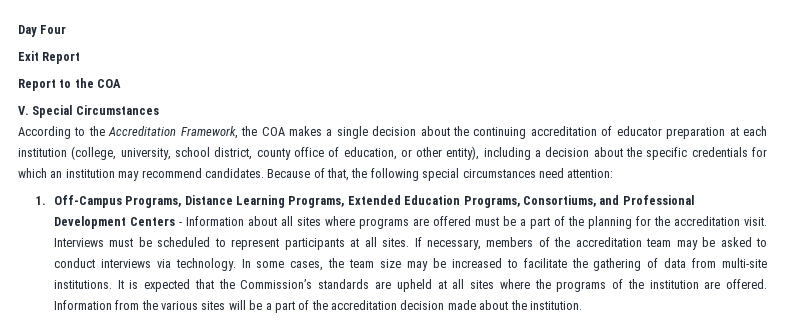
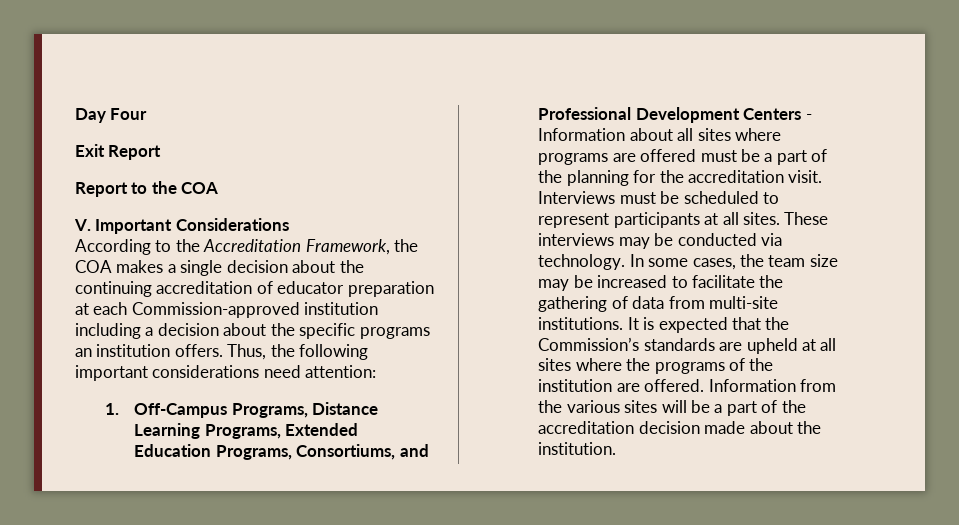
- V. Special Circumstances
+ V. Important Considerations
- According to the Accreditation Framework, the COA makes a single decision about the continuing accreditation of educator preparation at each institution (college, university, school district, county office of education, or other entity), including a decision about the specific credentials for which an institution may recommend candidates. Because of that, the following special circumstances need attention:
+ According to the Accreditation Framework, the COA makes a single decision about the continuing accreditation of educator preparation at each Commission-approved institution including a decision about the specific programs an institution offers. Thus, the following important considerations need attention:
- If necessary, members of the accreditation team may be asked to conduct interviews via technology.
+ These interviews may be conducted via technology.

